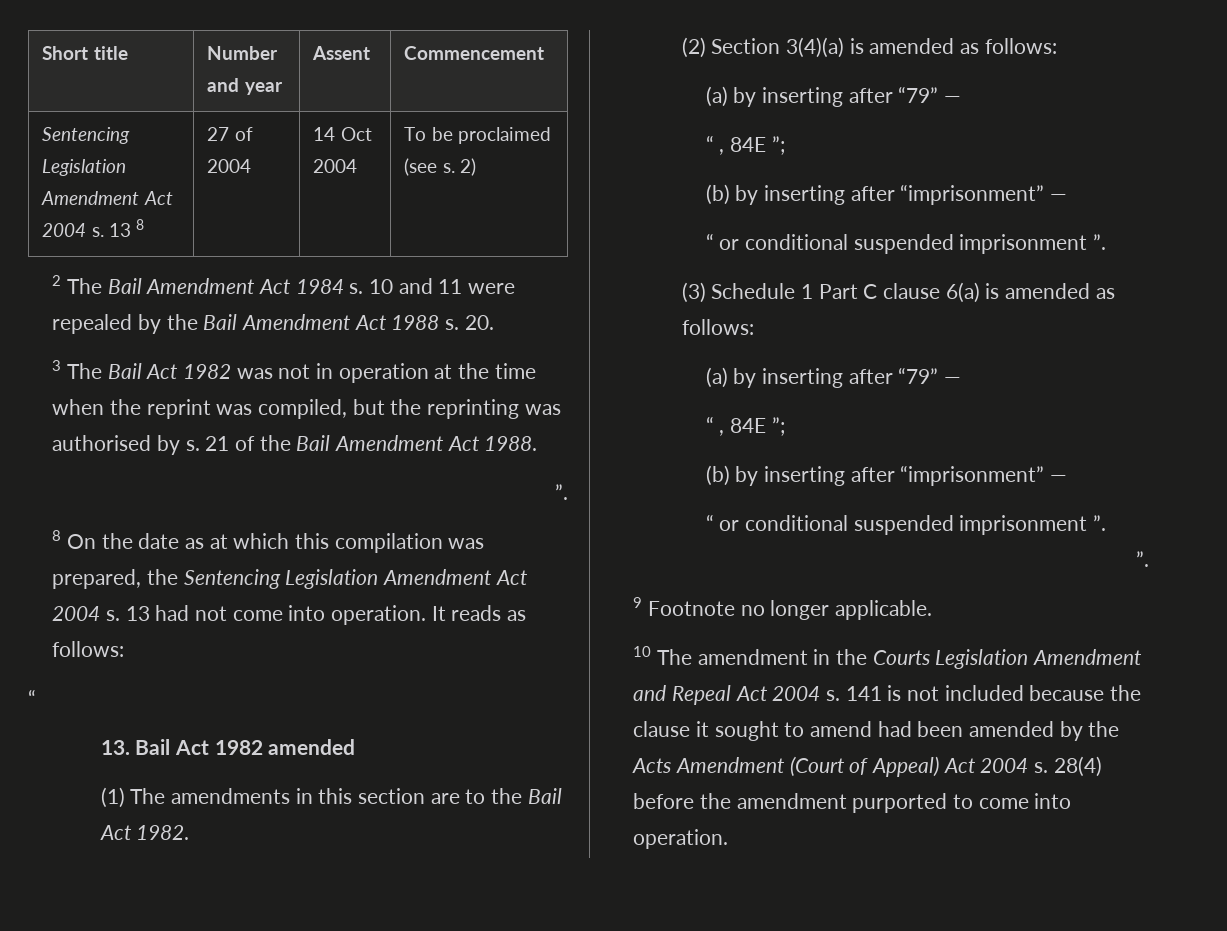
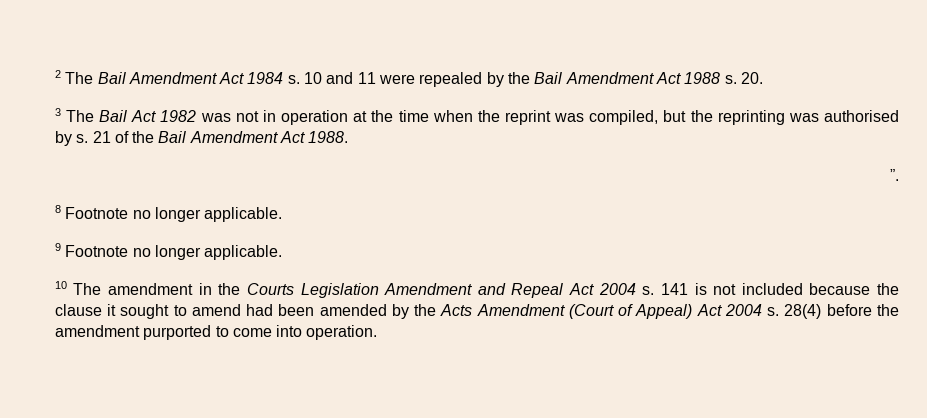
- Short title | Number and year | Assent | Commencement
- Sentencing Legislation Amendment Act 2004 s. 13 8 | 27 of 2004 | 14 Oct 2004 | To be proclaimed (see s. 2)
- 8 On the date as at which this compilation was prepared, the Sentencing Legislation Amendment Act 2004 s. 13 had not come into operation. It reads as follows:
- “
- 13. Bail Act 1982 amended
- (1) The amendments in this section are to the Bail Act 1982.
- (2) Section 3(4)(a) is amended as follows:
- (a) by inserting after “79” —
- “ , 84E ”;
- (b) by inserting after “imprisonment” —
- “ or conditional suspended imprisonment ”.
- (3) Schedule 1 Part C clause 6(a) is amended as follows:
- (a) by inserting after “79” —
- “ , 84E ”;
- (b) by inserting after “imprisonment” —
- “ or conditional suspended imprisonment ”.
- ”.
+ 8 Footnote no longer applicable.

